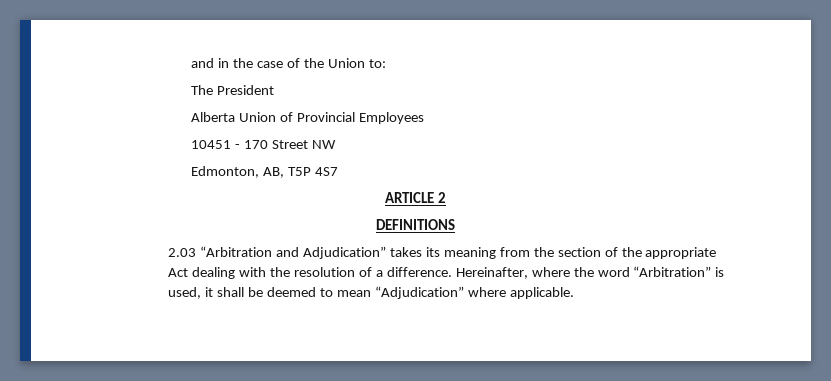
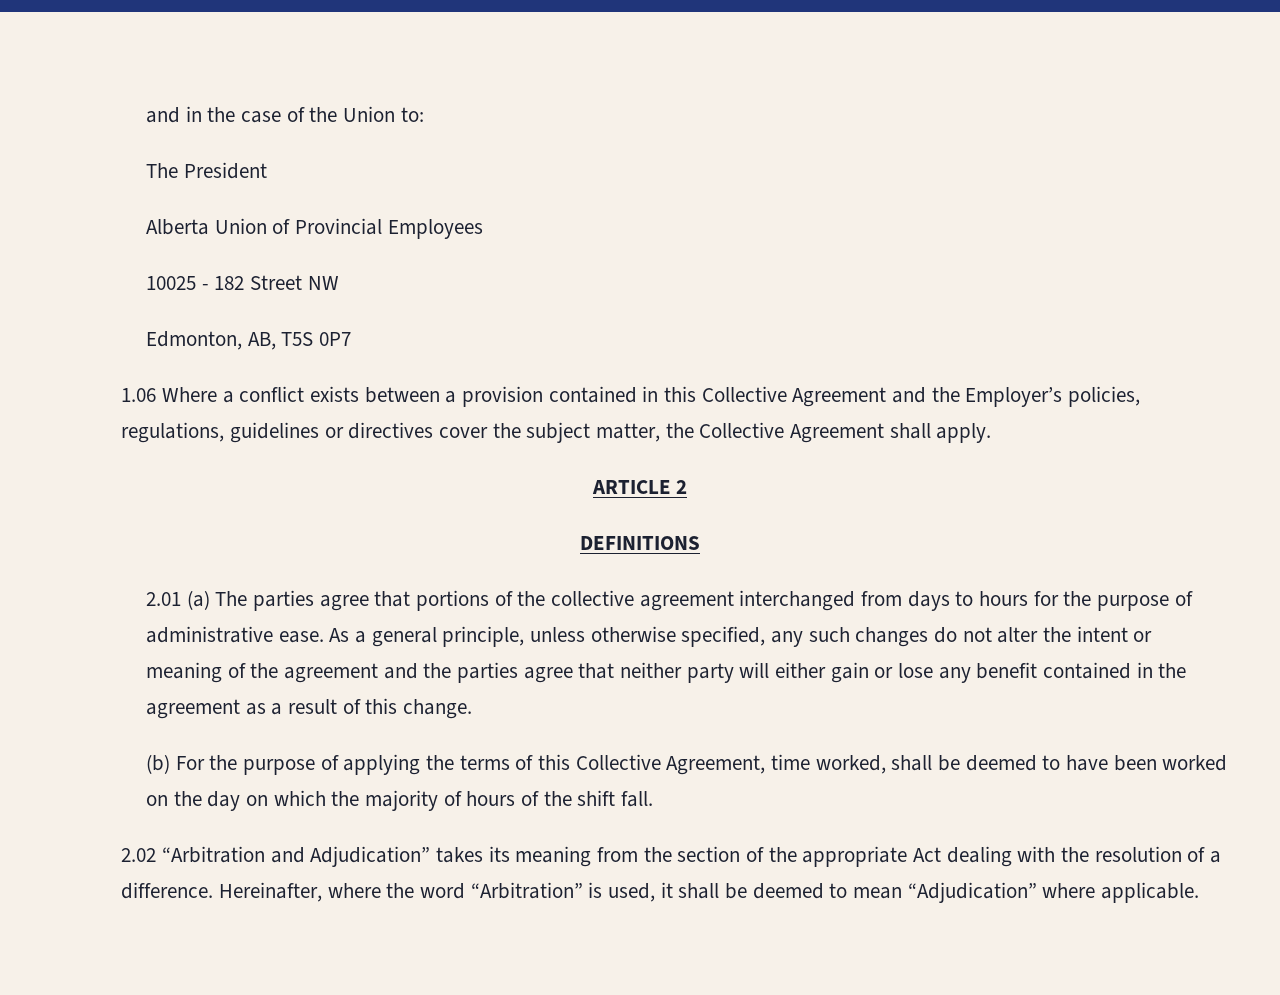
- 10451 - 170 Street NW
+ 10025 - 182 Street NW
- Edmonton, AB, T5P 4S7
+ Edmonton, AB, T5S 0P7
+ 1.06 Where a conflict exists between a provision contained in this Collective Agreement and the Employer’s policies, regulations, guidelines or directives cover the subject matter, the Collective Agreement shall apply.
  ARTICLE 2
  DEFINITIONS
- 2.03 “Arbitration and Adjudication” takes its meaning from the section of the appropriate Act dealing with the resolution of a difference.
+ 2.01 (a) The parties agree that portions of the collective agreement interchanged from days to hours for the purpose of administrative ease. As a general principle, unless otherwise specified, any such changes do not alter the intent or meaning of the agreement and the parties agree that neither party will either gain or lose any benefit contained in the agreement as a result of this change.
+ (b) For the purpose of applying the terms of this Collective Agreement, time worked, shall be deemed to have been worked on the day on which the majority of hours of the shift fall.
+ 2.02 “Arbitration and Adjudication” takes its meaning from the section of the appropriate Act dealing with the resolution of a difference.

